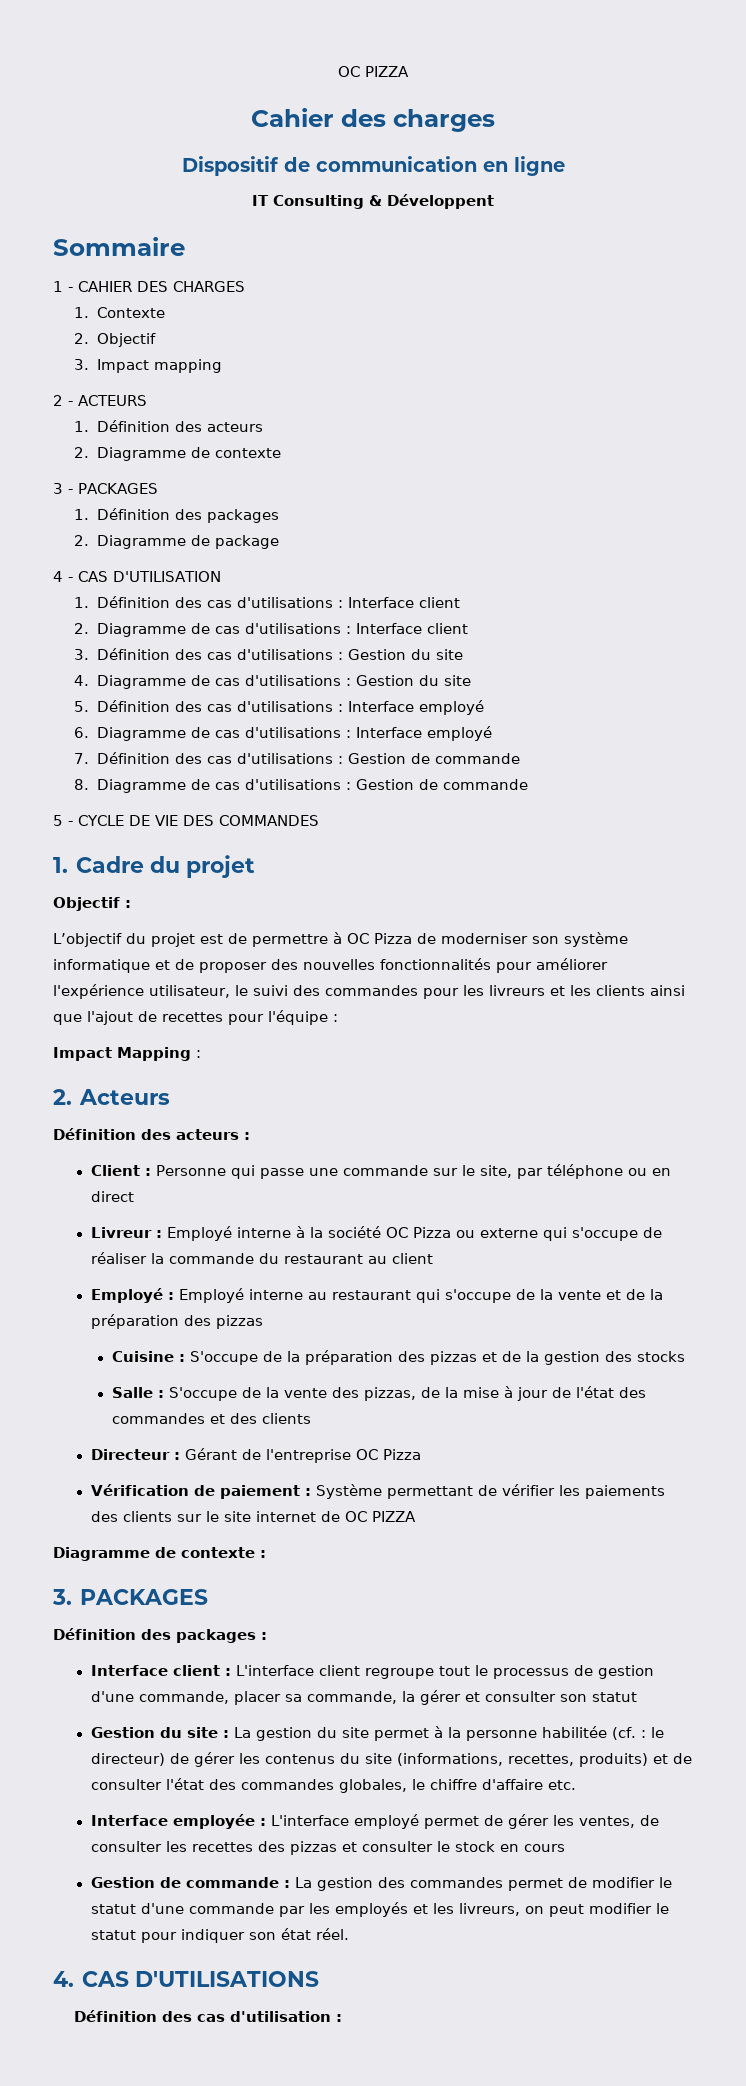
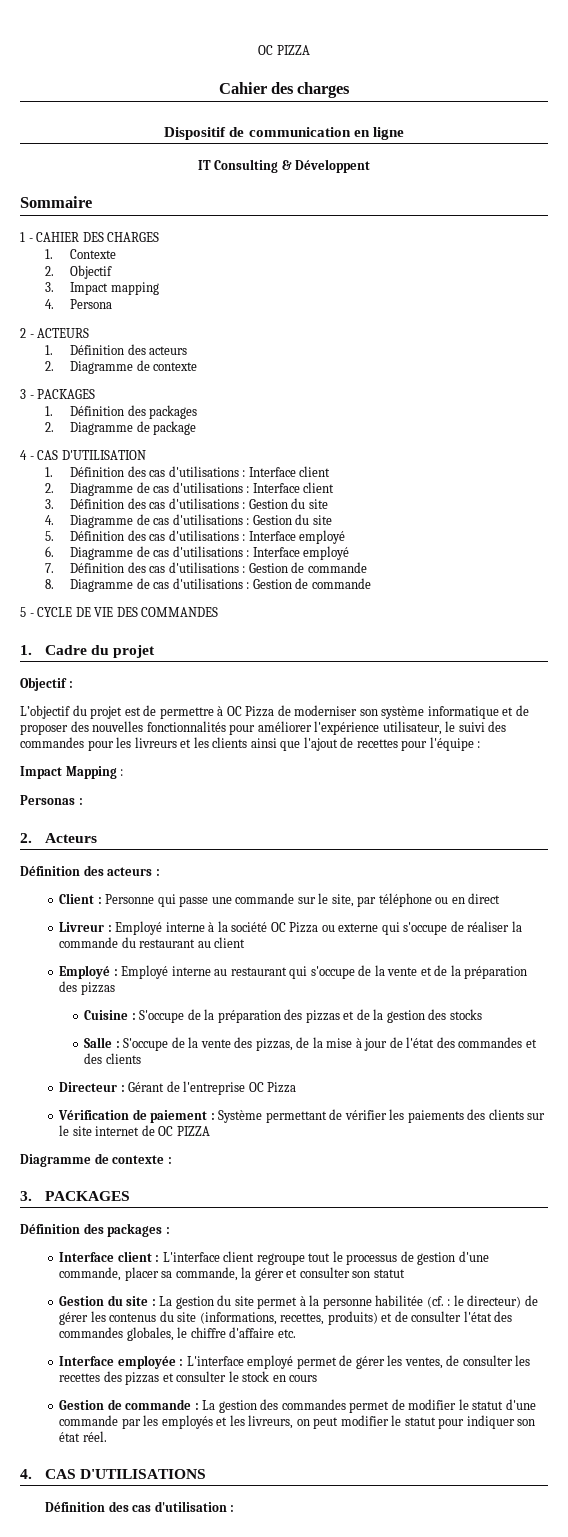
+ 4. Persona
+ Personas :

